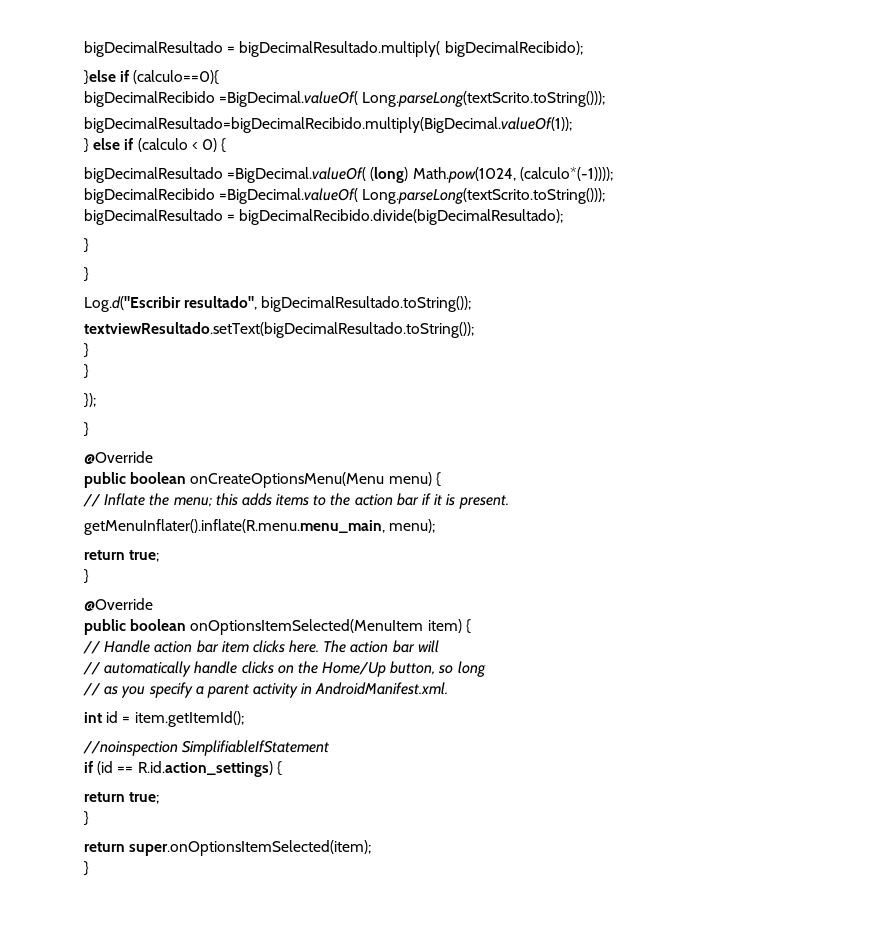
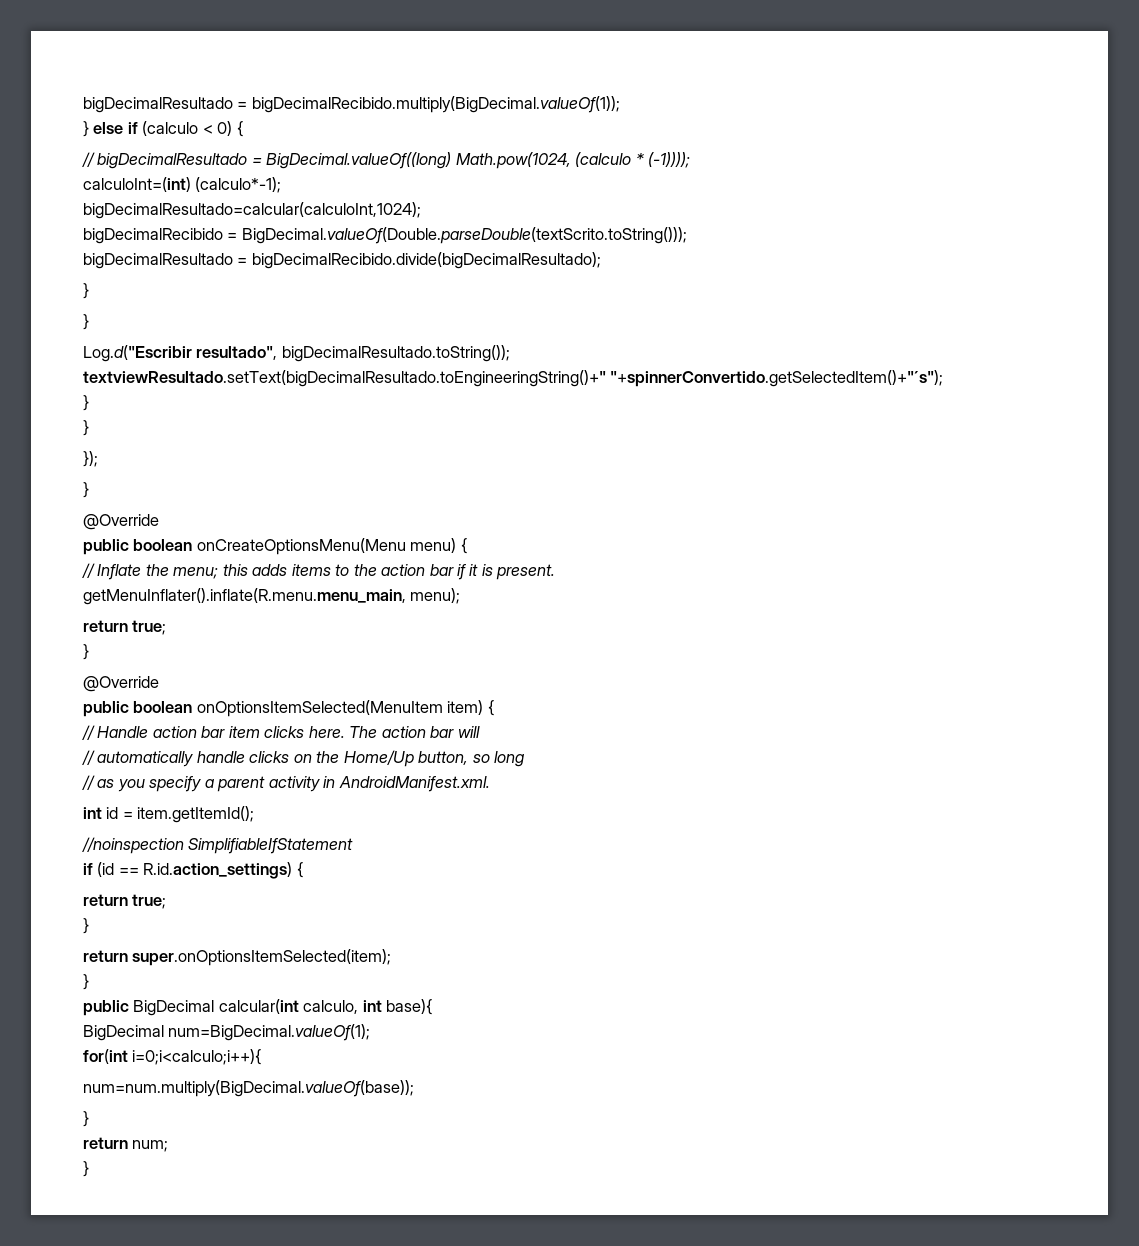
- bigDecimalResultado = bigDecimalResultado.multiply( bigDecimalRecibido);
- }else if (calculo==0){
- bigDecimalRecibido =BigDecimal.valueOf( Long.parseLong(textScrito.toString()));
- bigDecimalResultado=bigDecimalRecibido.multiply(BigDecimal.valueOf(1));
+ bigDecimalResultado = bigDecimalRecibido.multiply(BigDecimal.valueOf(1));
- bigDecimalResultado =BigDecimal.valueOf( (long) Math.pow(1024, (calculo*(-1))));
- bigDecimalRecibido =BigDecimal.valueOf( Long.parseLong(textScrito.toString()));
+ // bigDecimalResultado = BigDecimal.valueOf((long) Math.pow(1024, (calculo * (-1))));
+ calculoInt=(int) (calculo*-1);
+ bigDecimalResultado=calcular(calculoInt,1024);
+ bigDecimalRecibido = BigDecimal.valueOf(Double.parseDouble(textScrito.toString()));
- textviewResultado.setText(bigDecimalResultado.toString());
+ textviewResultado.setText(bigDecimalResultado.toEngineeringString()+" "+spinnerConvertido.getSelectedItem()+"´s");
+ public BigDecimal calcular(int calculo, int base){
+ BigDecimal num=BigDecimal.valueOf(1);
+ for(int i=0;i<calculo;i++){
+ num=num.multiply(BigDecimal.valueOf(base));
+ }
+ return num;
+ }

